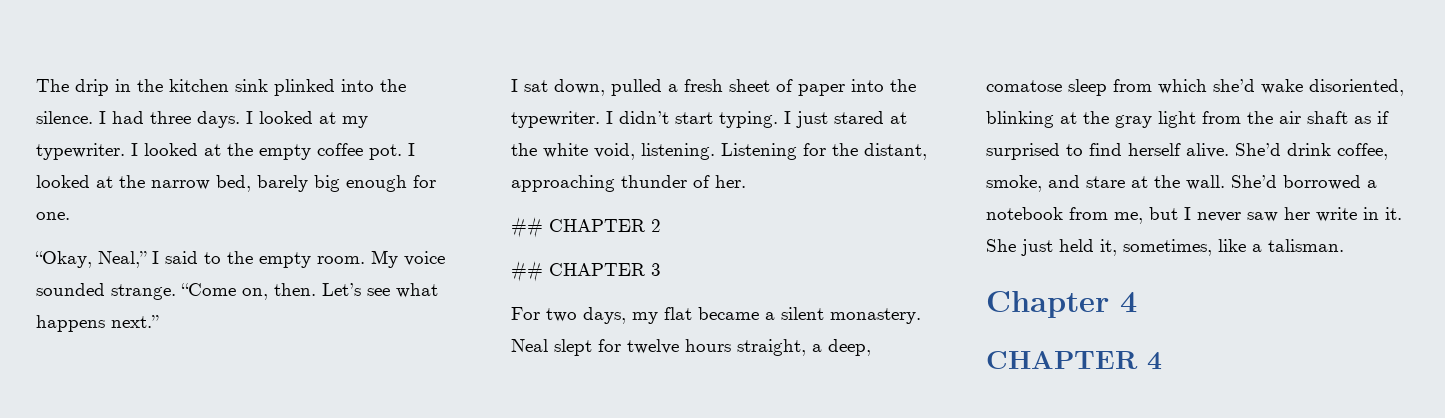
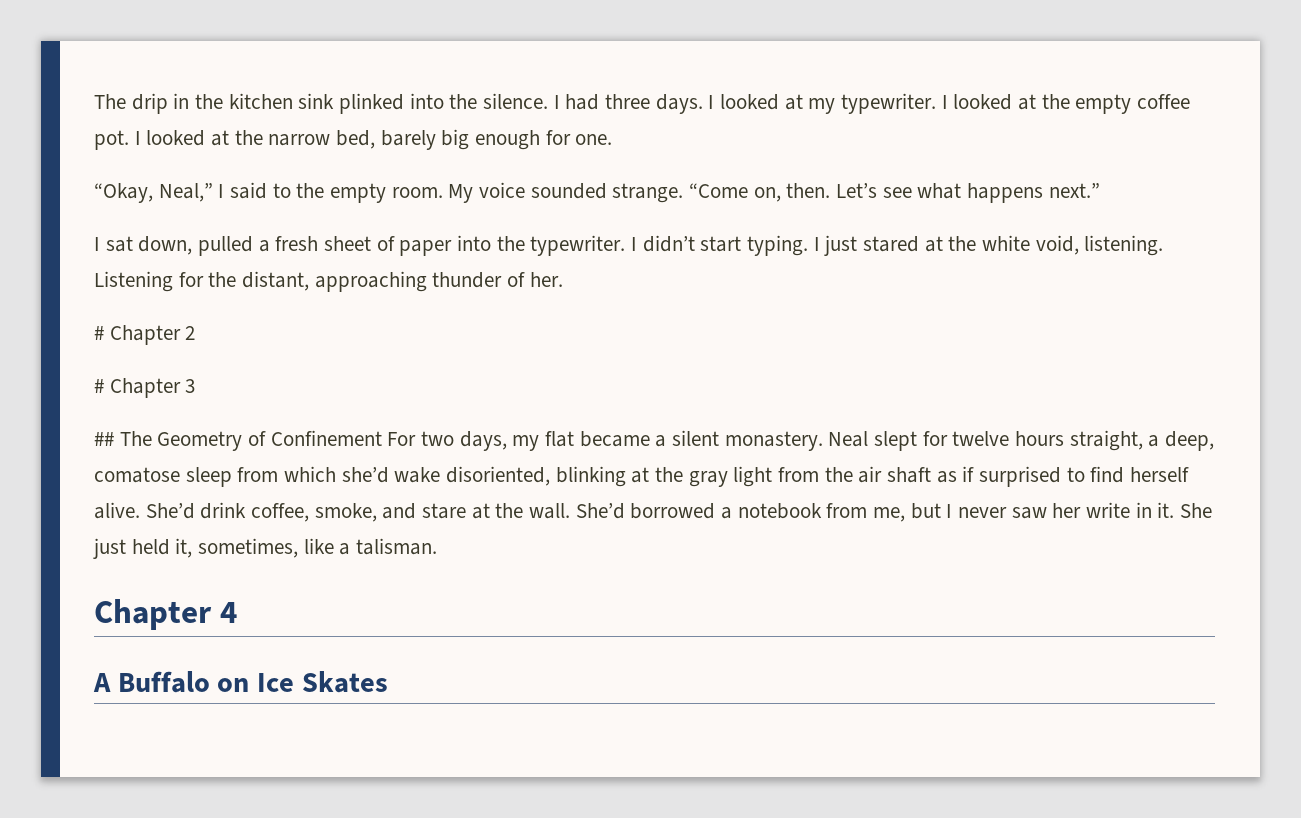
- ## CHAPTER 2
+ # Chapter 2
- ## CHAPTER 3
+ # Chapter 3
- For two days, my flat became a silent monastery.
+ ## The Geometry of Confinement For two days, my flat became a silent monastery.
- CHAPTER 4
+ A Buffalo on Ice Skates

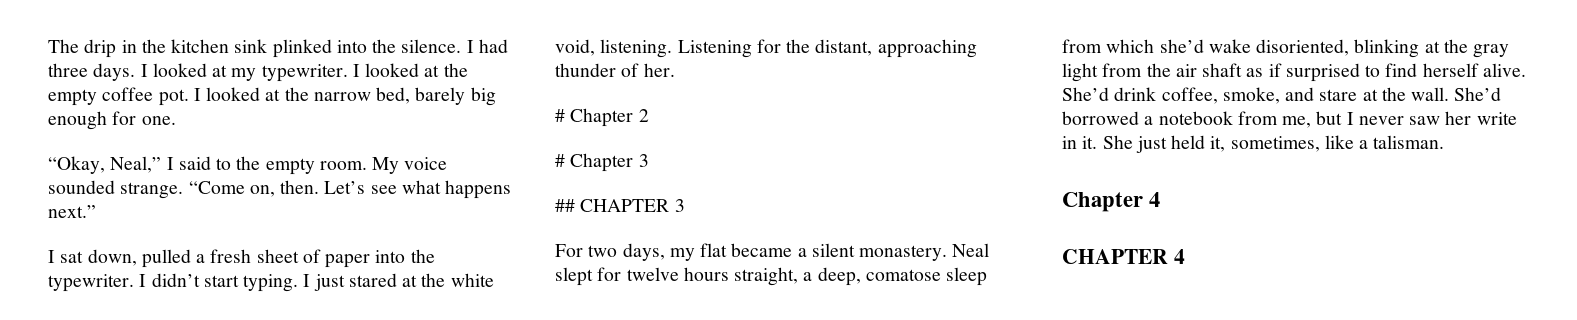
- ## The Geometry of Confinement For two days, my flat became a silent monastery.
+ ## CHAPTER 3
+ For two days, my flat became a silent monastery.
- A Buffalo on Ice Skates
+ CHAPTER 4

